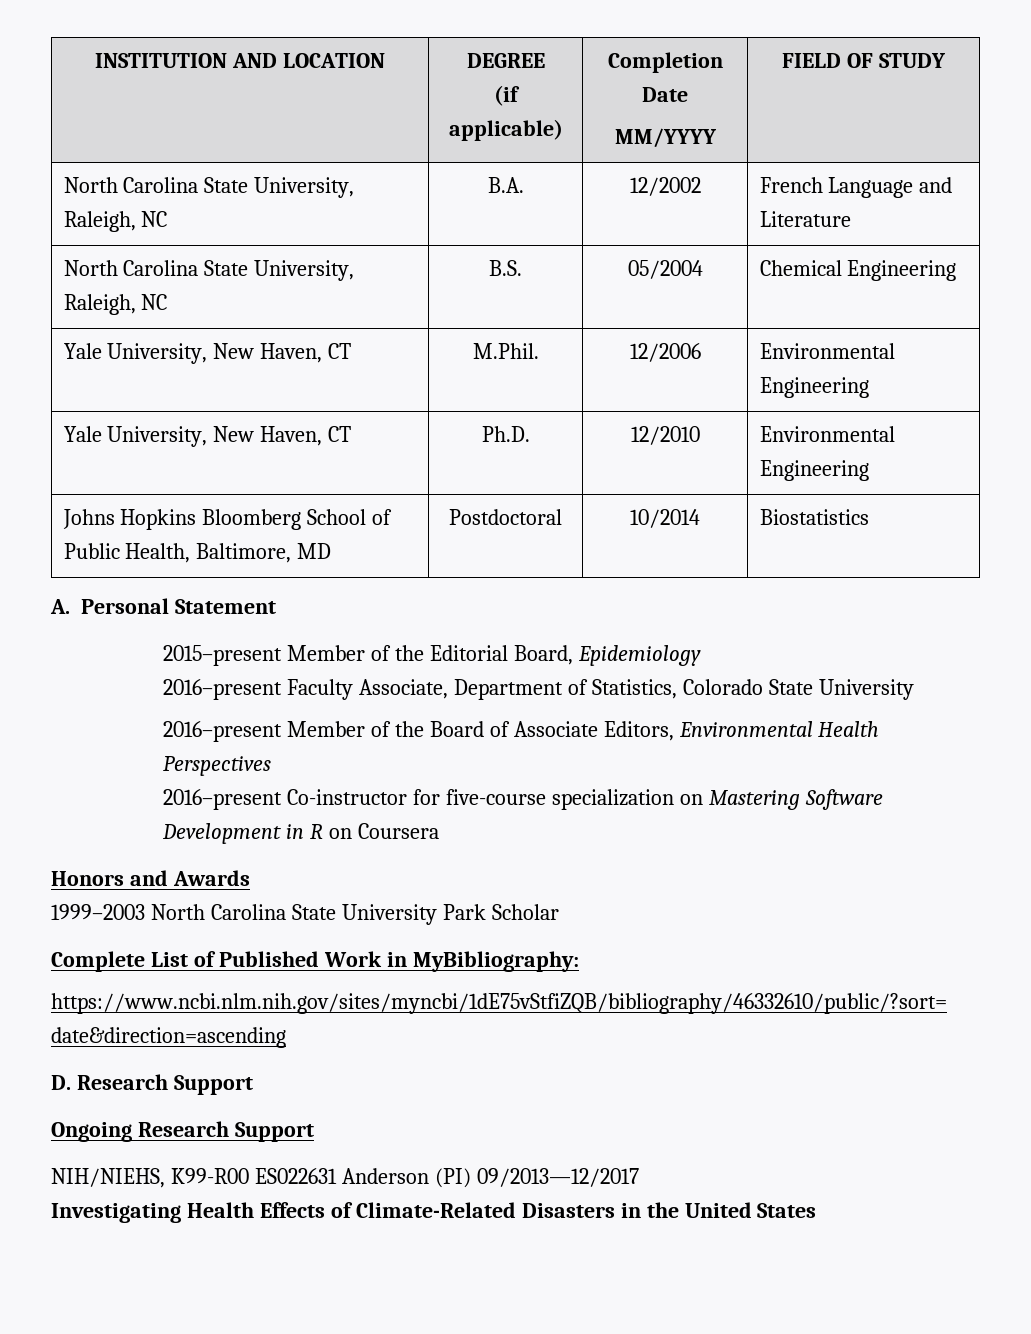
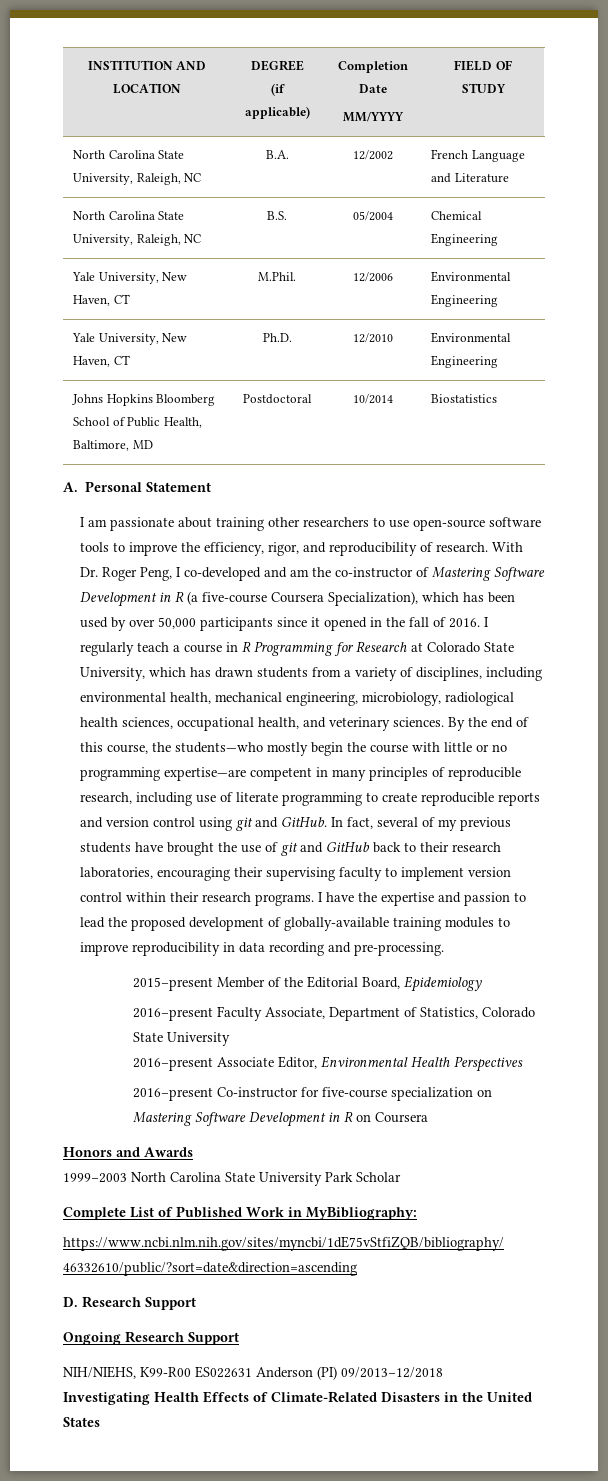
+ I am passionate about training other researchers to use open-source software tools to improve the efficiency, rigor, and reproducibility of research. With Dr. Roger Peng, I co-developed and am the co-instructor of Mastering Software Development in R (a five-course Coursera Specialization), which has been used by over 50,000 participants since it opened in the fall of 2016. I regularly teach a course in R Programming for Research at Colorado State University, which has drawn students from a variety of disciplines, including environmental health, mechanical engineering, microbiology, radiological health sciences, occupational health, and veterinary sciences. By the end of this course, the students—who mostly begin the course with little or no programming expertise—are competent in many principles of reproducible research, including use of literate programming to create reproducible reports and version control using git and GitHub. In fact, several of my previous students have brought the use of git and GitHub back to their research laboratories, encouraging their supervising faculty to implement version control within their research programs. I have the expertise and passion to lead the proposed development of globally-available training modules to improve reproducibility in data recording and pre-processing.
- 2016–present Member of the Board of Associate Editors, Environmental Health Perspectives
+ 2016–present Associate Editor, Environmental Health Perspectives
- NIH/NIEHS, K99-R00 ES022631 Anderson (PI) 09/2013—12/2017
+ NIH/NIEHS, K99-R00 ES022631 Anderson (PI) 09/2013–12/2018

